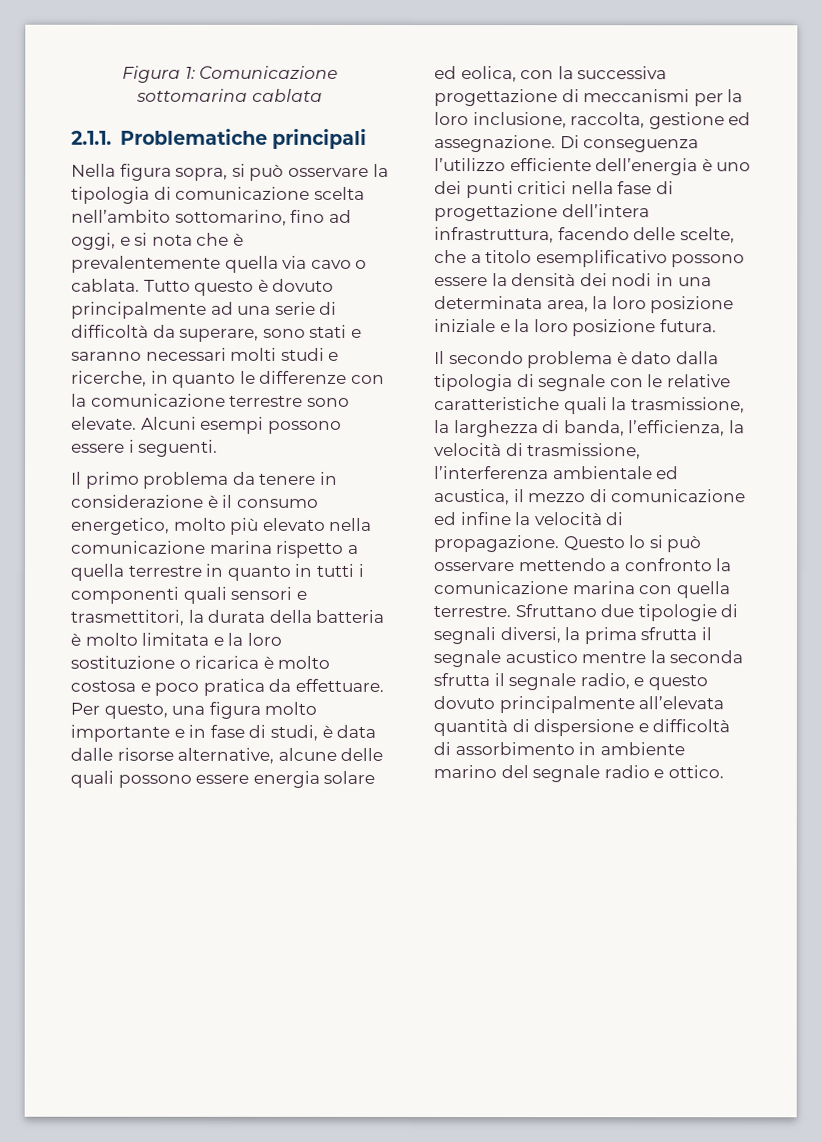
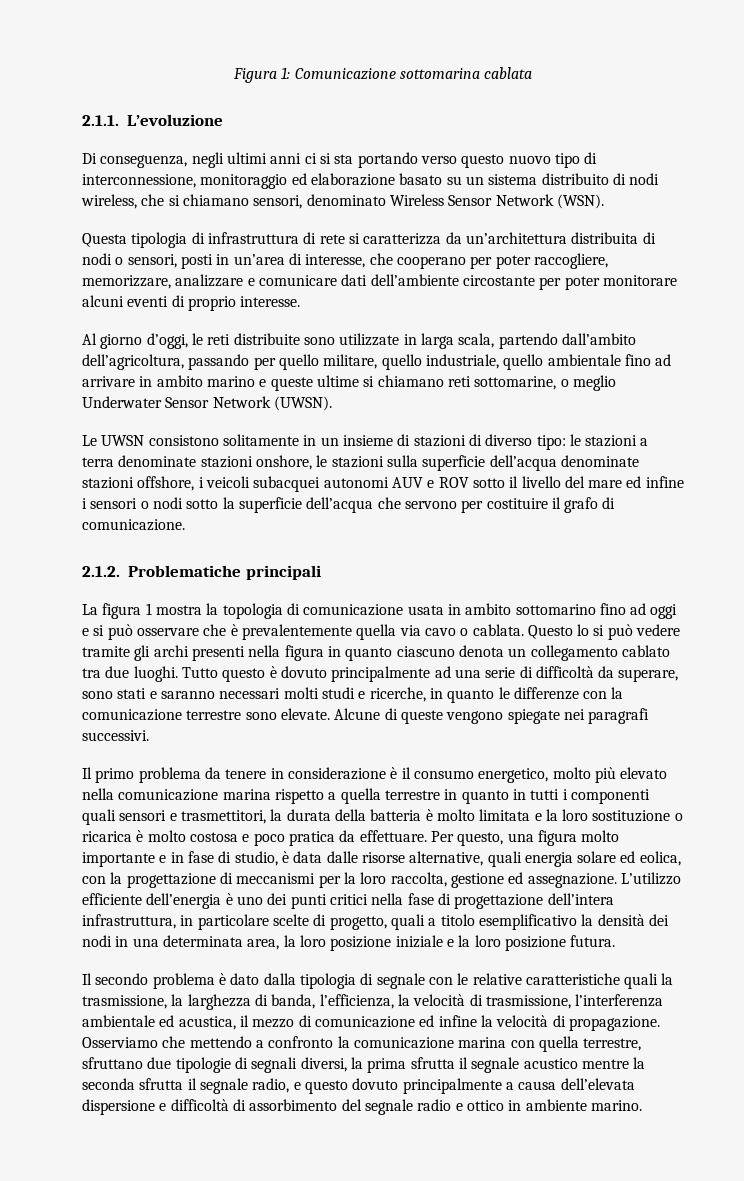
- 2.1.1. Problematiche principali
- Nella figura sopra, si può osservare la tipologia di comunicazione scelta nell’ambito sottomarino, fino ad oggi, e si nota che è prevalentemente quella via cavo o cablata.
+ 2.1.1. L’evoluzione
+ Di conseguenza, negli ultimi anni ci si sta portando verso questo nuovo tipo di interconnessione, monitoraggio ed elaborazione basato su un sistema distribuito di nodi wireless, che si chiamano sensori, denominato Wireless Sensor Network (WSN).
+ Questa tipologia di infrastruttura di rete si caratterizza da un’architettura distribuita di nodi o sensori, posti in un’area di interesse, che cooperano per poter raccogliere, memorizzare, analizzare e comunicare dati dell’ambiente circostante per poter monitorare alcuni eventi di proprio interesse.
+ Al giorno d’oggi, le reti distribuite sono utilizzate in larga scala, partendo dall’ambito dell’agricoltura, passando per quello militare, quello industriale, quello ambientale fino ad arrivare in ambito marino e queste ultime si chiamano reti sottomarine, o meglio Underwater Sensor Network (UWSN).
+ Le UWSN consistono solitamente in un insieme di stazioni di diverso tipo: le stazioni a terra denominate stazioni onshore, le stazioni sulla superficie dell’acqua denominate stazioni offshore, i veicoli subacquei autonomi AUV e ROV sotto il livello del mare ed infine i sensori o nodi sotto la superficie dell’acqua che servono per costituire il grafo di comunicazione.
+ 2.1.2. Problematiche principali
+ La figura 1 mostra la topologia di comunicazione usata in ambito sottomarino fino ad oggi e si può osservare che è prevalentemente quella via cavo o cablata.
+ Questo lo si può vedere tramite gli archi presenti nella figura in quanto ciascuno denota un collegamento cablato tra due luoghi.
- Alcuni esempi possono essere i seguenti.
+ Alcune di queste vengono spiegate nei paragrafi successivi.
- Per questo, una figura molto importante e in fase di studi, è data dalle risorse alternative, alcune delle quali possono essere energia solare ed eolica, con la successiva progettazione di meccanismi per la loro inclusione, raccolta, gestione ed assegnazione.
+ Per questo, una figura molto importante e in fase di studio, è data dalle risorse alternative, quali energia solare ed eolica, con la progettazione di meccanismi per la loro raccolta, gestione ed assegnazione.
- Di conseguenza l’utilizzo efficiente dell’energia è uno dei punti critici nella fase di progettazione dell’intera infrastruttura, facendo delle scelte, che a titolo esemplificativo possono essere la densità dei nodi in una determinata area, la loro posizione iniziale e la loro posizione futura.
+ L’utilizzo efficiente dell’energia è uno dei punti critici nella fase di progettazione dell’intera infrastruttura, in particolare scelte di progetto, quali a titolo esemplificativo la densità dei nodi in una determinata area, la loro posizione iniziale e la loro posizione futura.
- Questo lo si può osservare mettendo a confronto la comunicazione marina con quella terrestre. Sfruttano due tipologie di segnali diversi, la prima sfrutta il segnale acustico mentre la seconda sfrutta il segnale radio, e questo dovuto principalmente all’elevata quantità di dispersione e difficoltà di assorbimento in ambiente marino del segnale radio e ottico.
+ Osserviamo che mettendo a confronto la comunicazione marina con quella terrestre, sfruttano due tipologie di segnali diversi, la prima sfrutta il segnale acustico mentre la seconda sfrutta il segnale radio, e questo dovuto principalmente a causa dell’elevata dispersione e difficoltà di assorbimento del segnale radio e ottico in ambiente marino.

